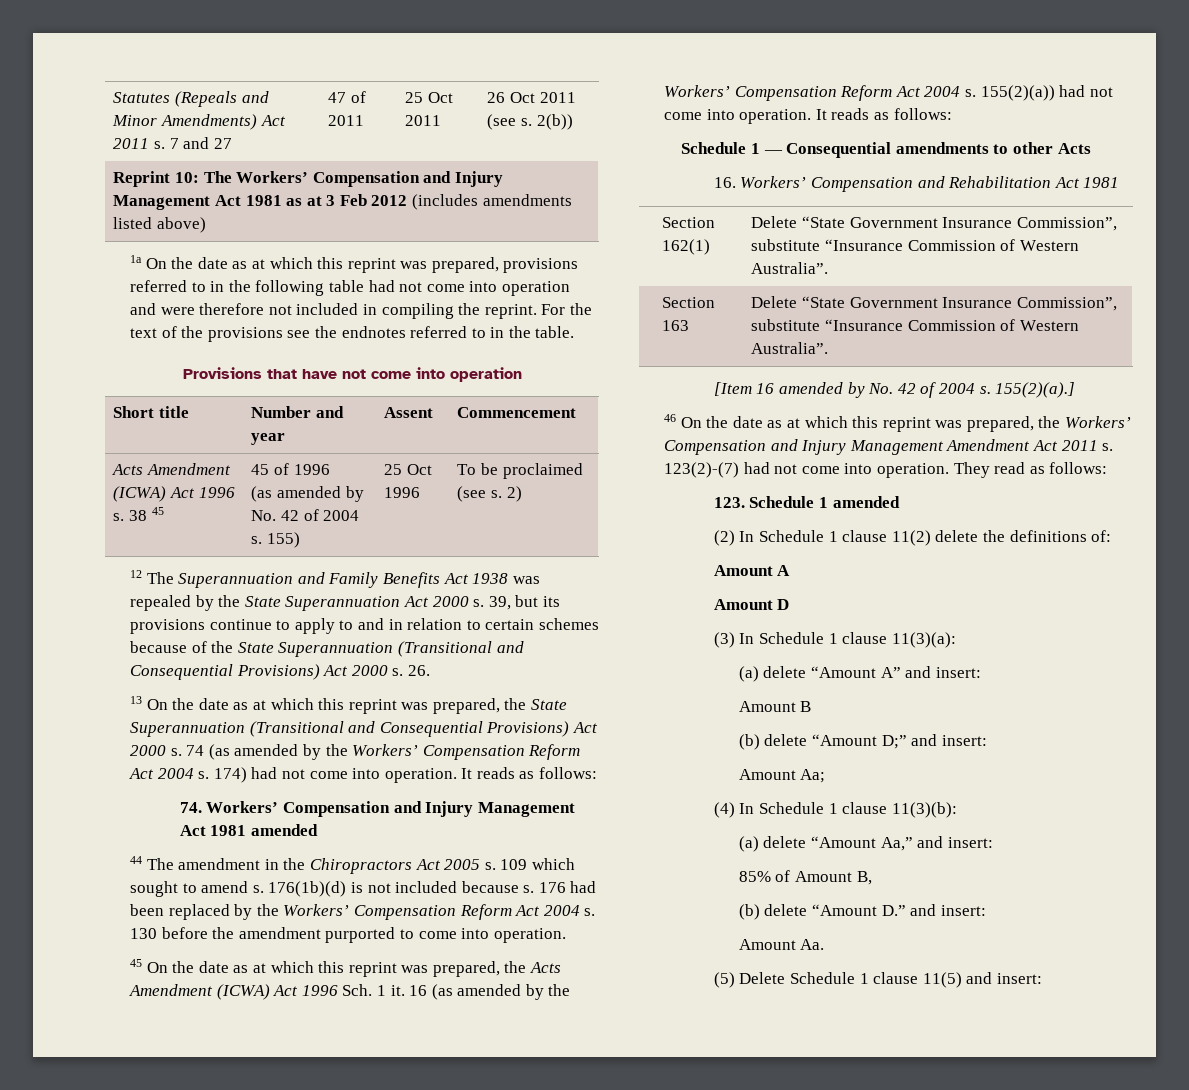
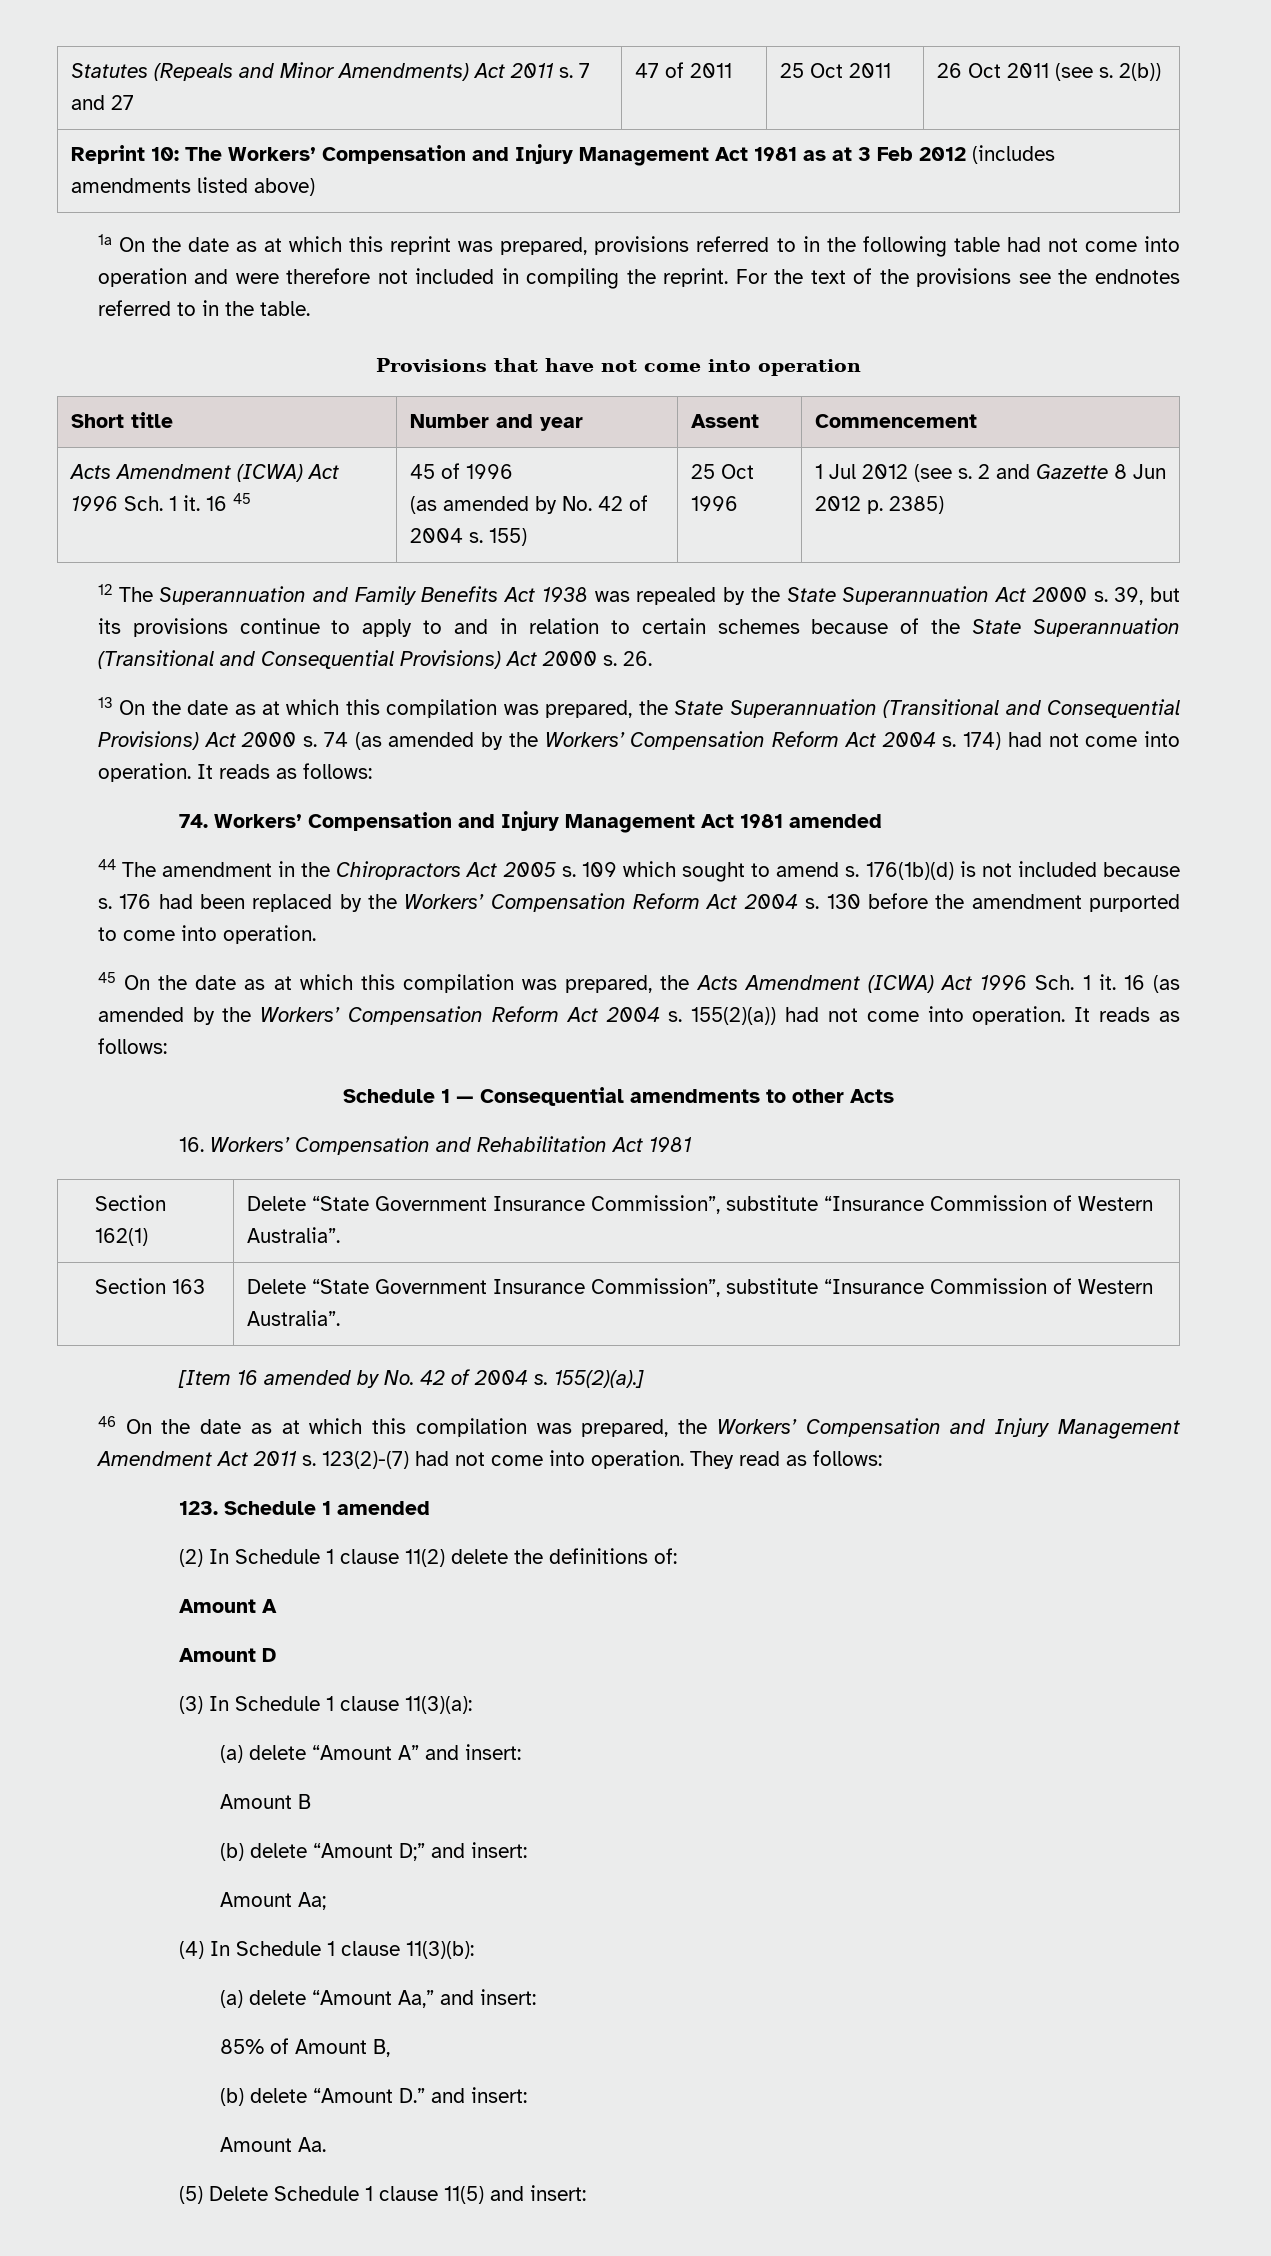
- Acts Amendment (ICWA) Act 1996 s. 38 45 | 45 of 1996
- (as amended by No. 42 of 2004 s. 155) | 25 Oct 1996 | To be proclaimed (see s. 2)
+ Acts Amendment (ICWA) Act 1996 Sch. 1 it. 16 45 | 45 of 1996
+ (as amended by No. 42 of 2004 s. 155) | 25 Oct 1996 | 1 Jul 2012 (see s. 2 and Gazette 8 Jun 2012 p. 2385)
- 13 On the date as at which this reprint was prepared, the State Superannuation (Transitional and Consequential Provisions) Act 2000 s.
+ 13 On the date as at which this compilation was prepared, the State Superannuation (Transitional and Consequential Provisions) Act 2000 s.
- 45 On the date as at which this reprint was prepared, the Acts Amendment (ICWA) Act 1996 Sch. 1 it.
+ 45 On the date as at which this compilation was prepared, the Acts Amendment (ICWA) Act 1996 Sch. 1 it.
- 46 On the date as at which this reprint was prepared, the Workers’ Compensation and Injury Management Amendment Act 2011 s.
+ 46 On the date as at which this compilation was prepared, the Workers’ Compensation and Injury Management Amendment Act 2011 s.

